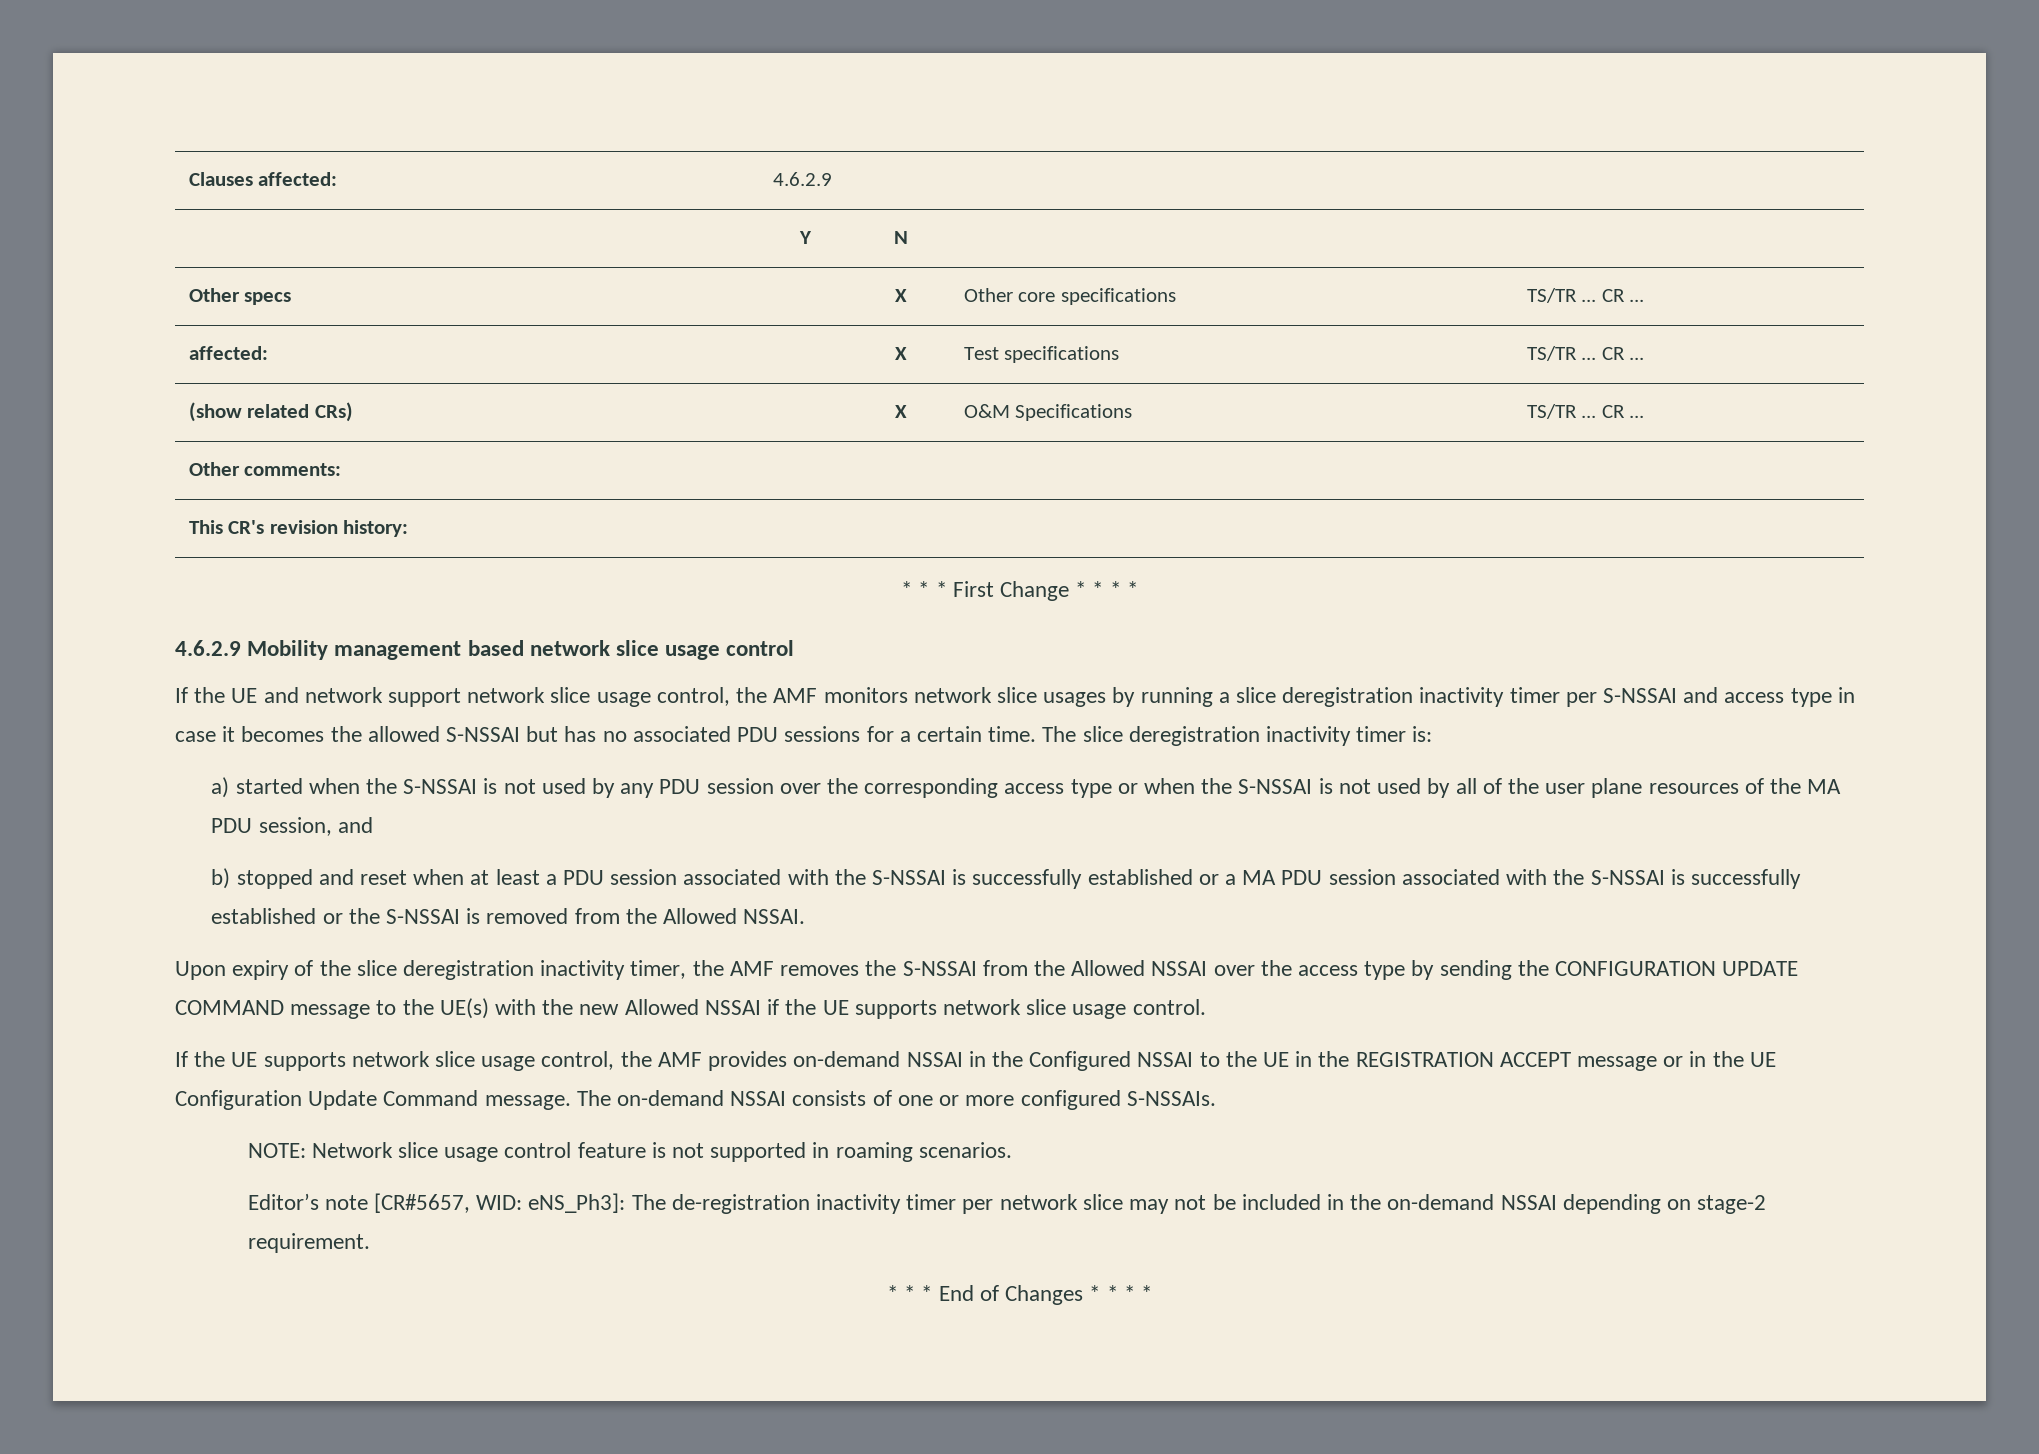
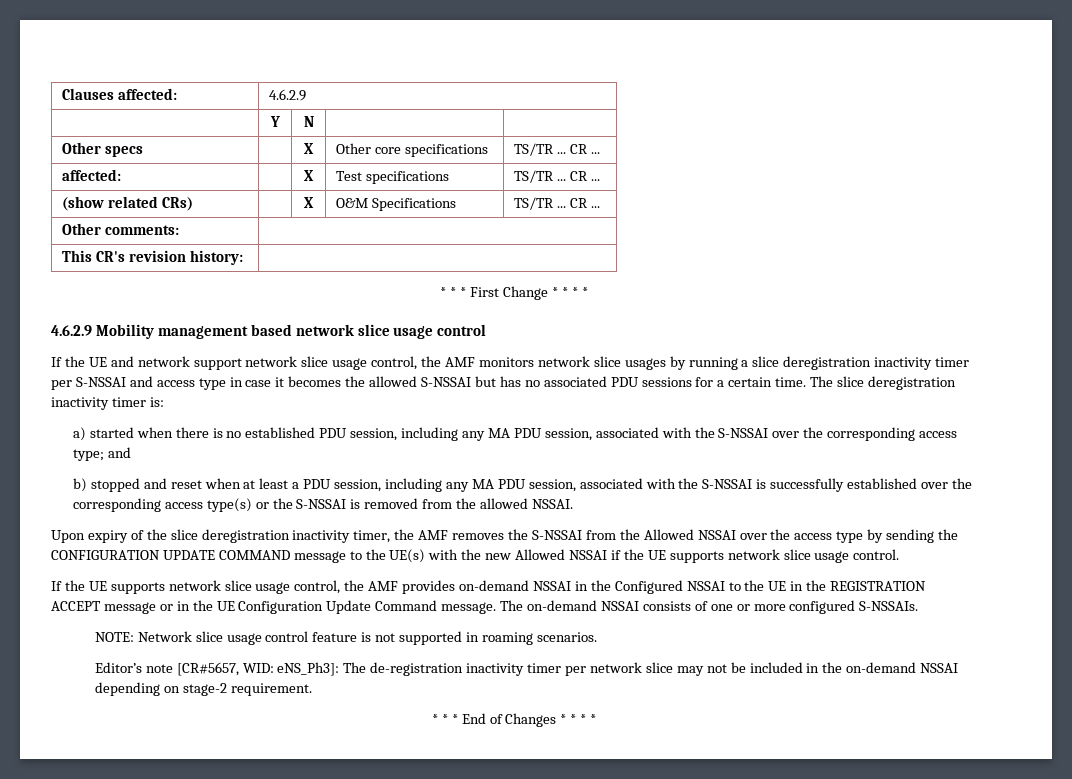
- a) started when the S-NSSAI is not used by any PDU session over the corresponding access type or when the S-NSSAI is not used by all of the user plane resources of the MA PDU session, and
+ a) started when there is no established PDU session, including any MA PDU session, associated with the S-NSSAI over the corresponding access type; and
- b) stopped and reset when at least a PDU session associated with the S-NSSAI is successfully established or a MA PDU session associated with the S-NSSAI is successfully established or the S-NSSAI is removed from the Allowed NSSAI.
+ b) stopped and reset when at least a PDU session, including any MA PDU session, associated with the S-NSSAI is successfully established over the corresponding access type(s) or the S-NSSAI is removed from the allowed NSSAI.

